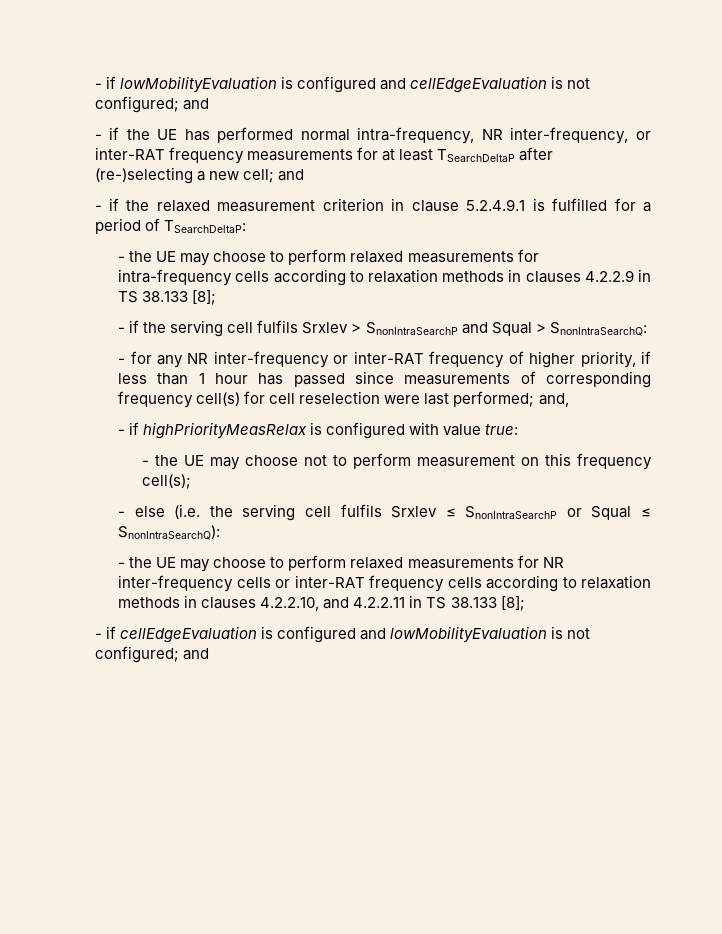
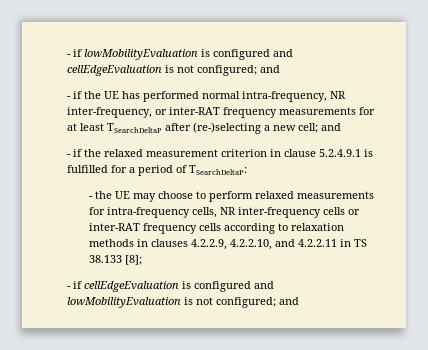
- - the UE may choose to perform relaxed measurements for intra-frequency cells according to relaxation methods in clauses 4.2.2.9 in TS 38.133 [8];
- - if the serving cell fulfils Srxlev > SnonIntraSearchP and Squal > SnonIntraSearchQ:
- - for any NR inter-frequency or inter-RAT frequency of higher priority, if less than 1 hour has passed since measurements of corresponding frequency cell(s) for cell reselection were last performed; and,
- - if highPriorityMeasRelax is configured with value true:
- - the UE may choose not to perform measurement on this frequency cell(s);
- - else (i.e. the serving cell fulfils Srxlev ≤ SnonIntraSearchP or Squal ≤ SnonIntraSearchQ):
- - the UE may choose to perform relaxed measurements for NR inter-frequency cells or inter-RAT frequency cells according to relaxation methods in clauses 4.2.2.10, and 4.2.2.11 in TS 38.133 [8];
+ - the UE may choose to perform relaxed measurements for intra-frequency cells, NR inter-frequency cells or inter-RAT frequency cells according to relaxation methods in clauses 4.2.2.9, 4.2.2.10, and 4.2.2.11 in TS 38.133 [8];

